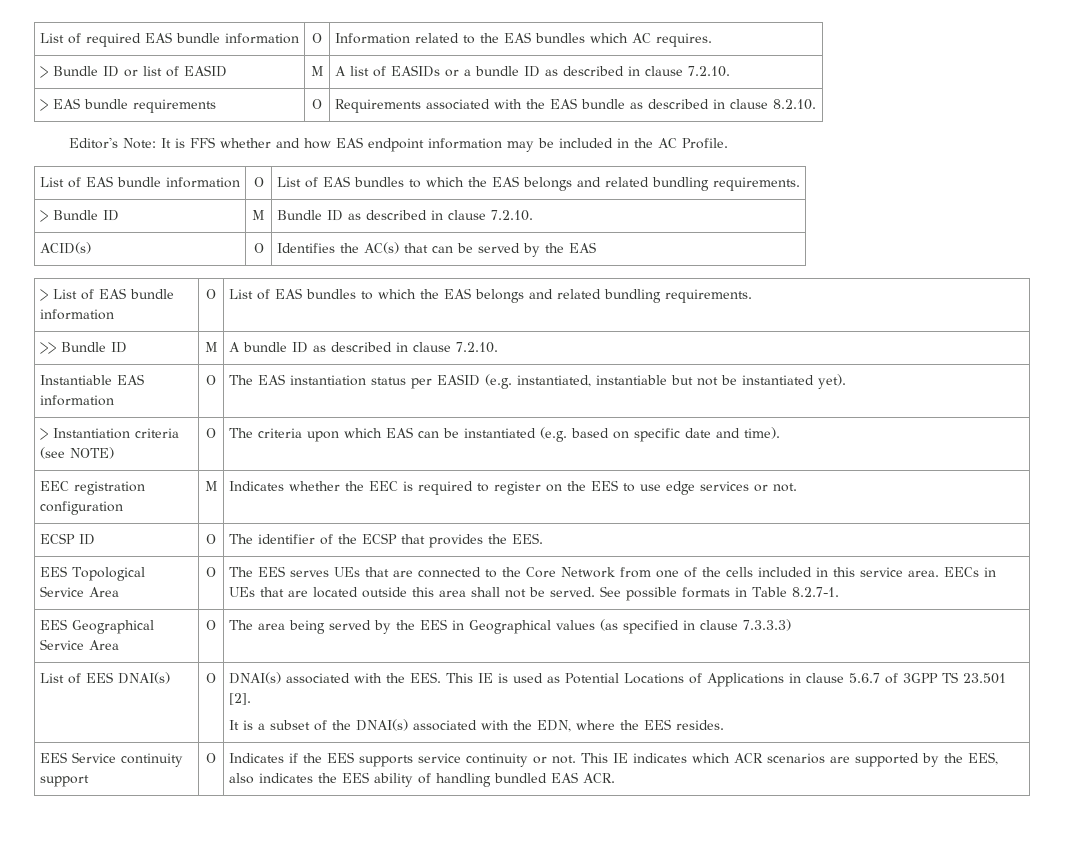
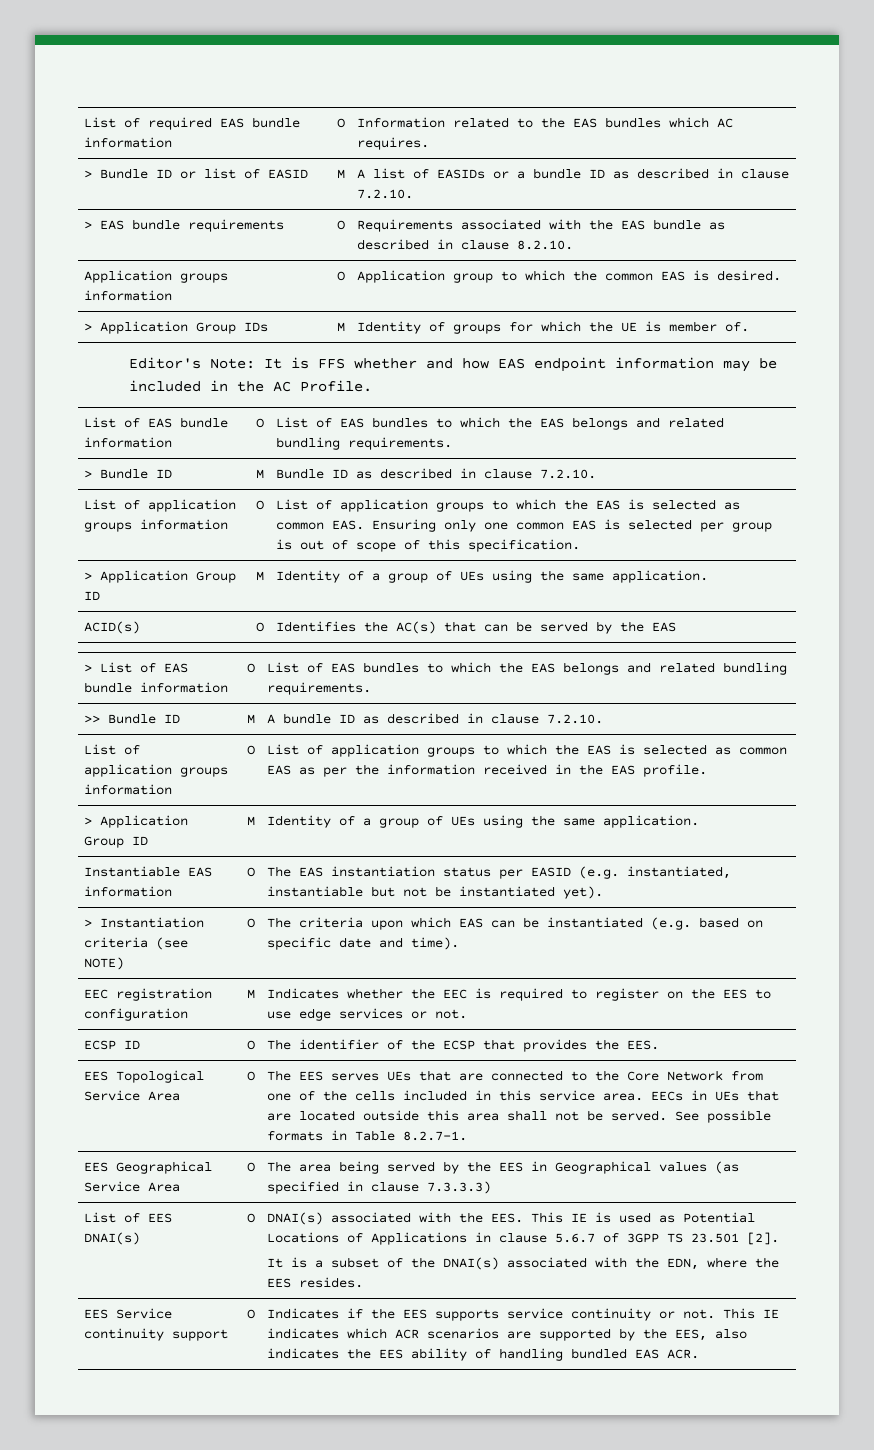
+ Application groups information | O | Application group to which the common EAS is desired.
+ > Application Group IDs | M | Identity of groups for which the UE is member of.
+ List of application groups information | O | List of application groups to which the EAS is selected as common EAS. Ensuring only one common EAS is selected per group is out of scope of this specification.
+ > Application Group ID | M | Identity of a group of UEs using the same application.
+ List of application groups information | O | List of application groups to which the EAS is selected as common EAS as per the information received in the EAS profile.
+ > Application Group ID | M | Identity of a group of UEs using the same application.

